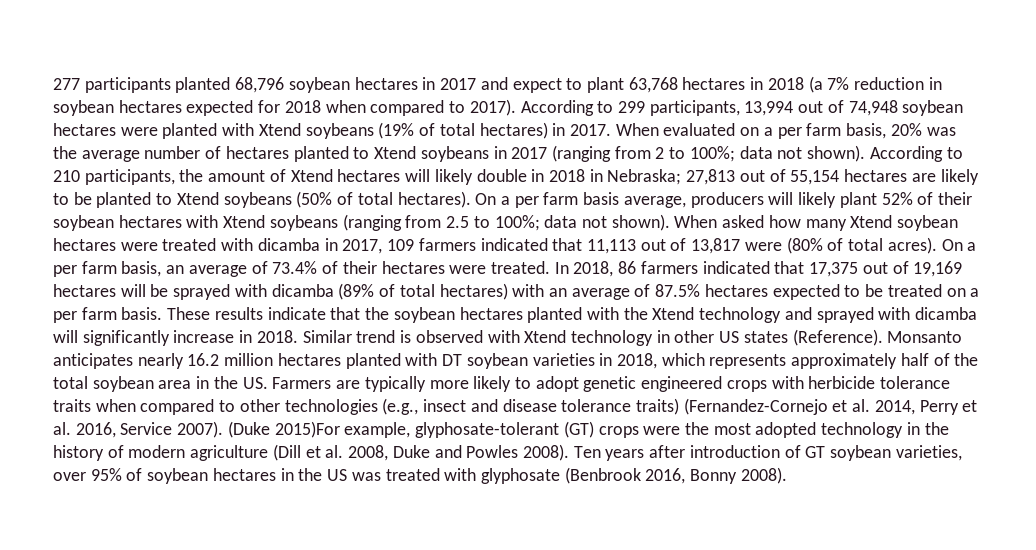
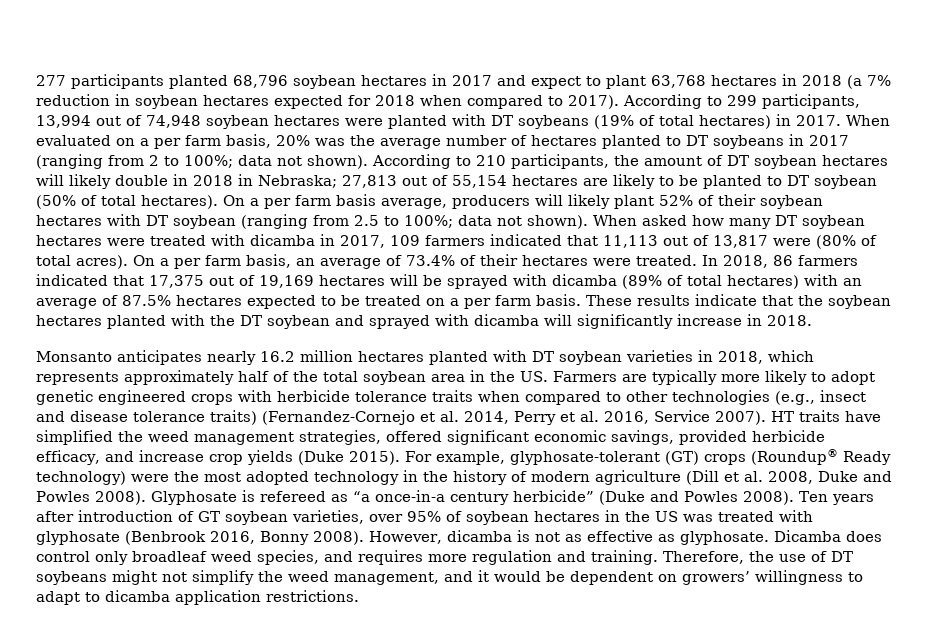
- According to 299 participants, 13,994 out of 74,948 soybean hectares were planted with Xtend soybeans (19% of total hectares) in 2017.
+ According to 299 participants, 13,994 out of 74,948 soybean hectares were planted with DT soybeans (19% of total hectares) in 2017.
- When evaluated on a per farm basis, 20% was the average number of hectares planted to Xtend soybeans in 2017 (ranging from 2 to 100%; data not shown).
+ When evaluated on a per farm basis, 20% was the average number of hectares planted to DT soybeans in 2017 (ranging from 2 to 100%; data not shown).
- According to 210 participants, the amount of Xtend hectares will likely double in 2018 in Nebraska; 27,813 out of 55,154 hectares are likely to be planted to Xtend soybeans (50% of total hectares).
+ According to 210 participants, the amount of DT soybean hectares will likely double in 2018 in Nebraska; 27,813 out of 55,154 hectares are likely to be planted to DT soybean (50% of total hectares).
- On a per farm basis average, producers will likely plant 52% of their soybean hectares with Xtend soybeans (ranging from 2.5 to 100%; data not shown).
+ On a per farm basis average, producers will likely plant 52% of their soybean hectares with DT soybean (ranging from 2.5 to 100%; data not shown).
- When asked how many Xtend soybean hectares were treated with dicamba in 2017, 109 farmers indicated that 11,113 out of 13,817 were (80% of total acres).
+ When asked how many DT soybean hectares were treated with dicamba in 2017, 109 farmers indicated that 11,113 out of 13,817 were (80% of total acres).
- These results indicate that the soybean hectares planted with the Xtend technology and sprayed with dicamba will significantly increase in 2018. Similar trend is observed with Xtend technology in other US states (Reference). Monsanto anticipates nearly 16.2 million hectares planted with DT soybean varieties in 2018, which represents approximately half of the total soybean area in the US. Farmers are typically more likely to adopt genetic engineered crops with herbicide tolerance traits when compared to other technologies (e.g., insect and disease tolerance traits) (Fernandez-Cornejo et al. 2014, Perry et al. 2016, Service 2007).
+ These results indicate that the soybean hectares planted with the DT soybean and sprayed with dicamba will significantly increase in 2018.
+ Monsanto anticipates nearly 16.2 million hectares planted with DT soybean varieties in 2018, which represents approximately half of the total soybean area in the US. Farmers are typically more likely to adopt genetic engineered crops with herbicide tolerance traits when compared to other technologies (e.g., insect and disease tolerance traits) (Fernandez-Cornejo et al. 2014, Perry et al. 2016, Service 2007).
- (Duke 2015)For example, glyphosate-tolerant (GT) crops were the most adopted technology in the history of modern agriculture (Dill et al. 2008, Duke and Powles 2008).
+ HT traits have simplified the weed management strategies, offered significant economic savings, provided herbicide efficacy, and increase crop yields (Duke 2015). For example, glyphosate-tolerant (GT) crops (Roundup® Ready technology) were the most adopted technology in the history of modern agriculture (Dill et al. 2008, Duke and Powles 2008).
+ Glyphosate is refereed as “a once-in-a century herbicide” (Duke and Powles 2008).
+ However, dicamba is not as effective as glyphosate. Dicamba does control only broadleaf weed species, and requires more regulation and training. Therefore, the use of DT soybeans might not simplify the weed management, and it would be dependent on growers’ willingness to adapt to dicamba application restrictions.

